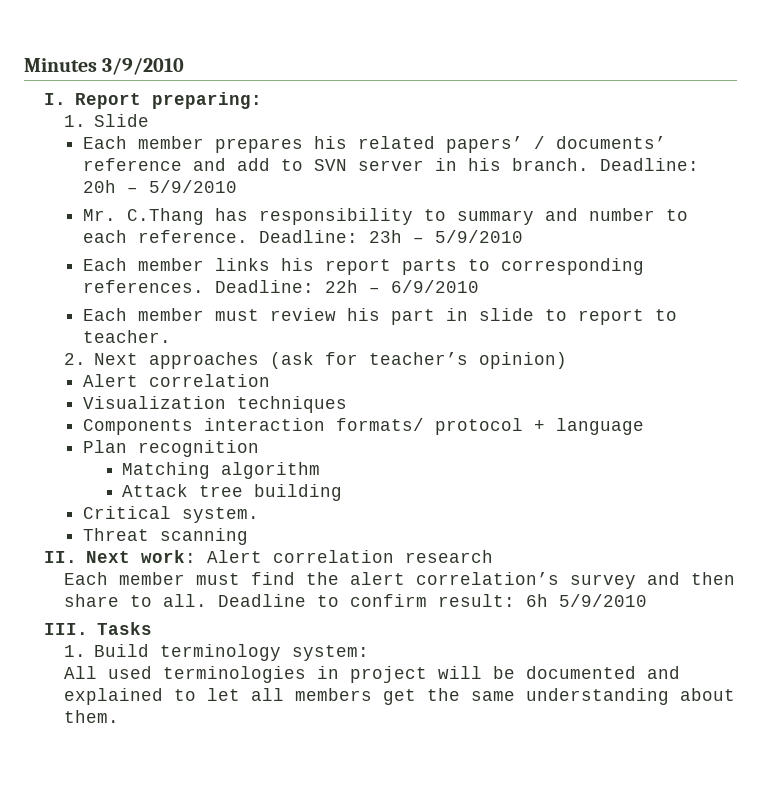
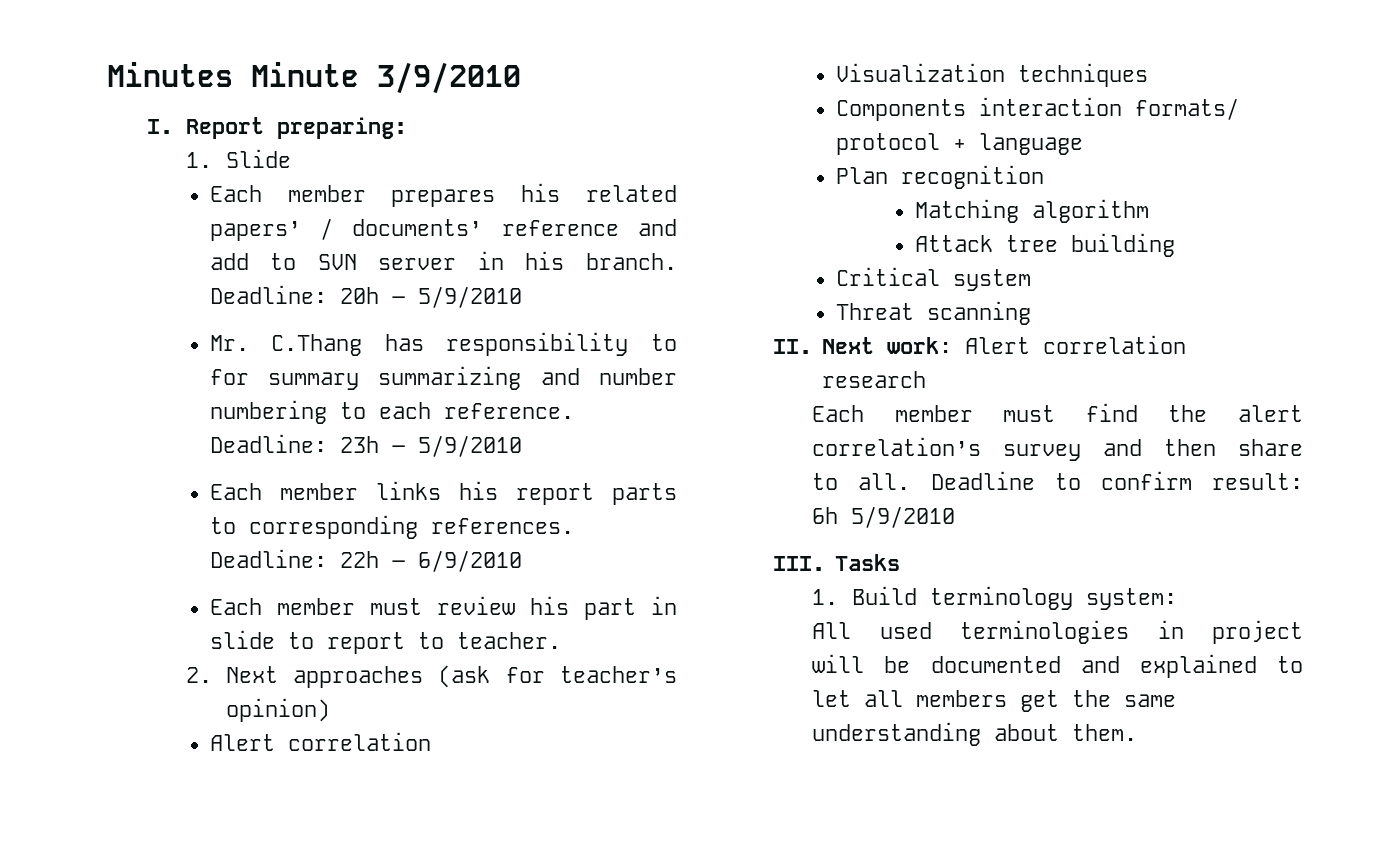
- Minutes 3/9/2010
+ Minutes Minute 3/9/2010
- Mr. C.Thang has responsibility to summary and number to each reference.
+ Mr. C.Thang has responsibility to for summary summarizing and number numbering to each reference.
- Critical system.
+ Critical system

